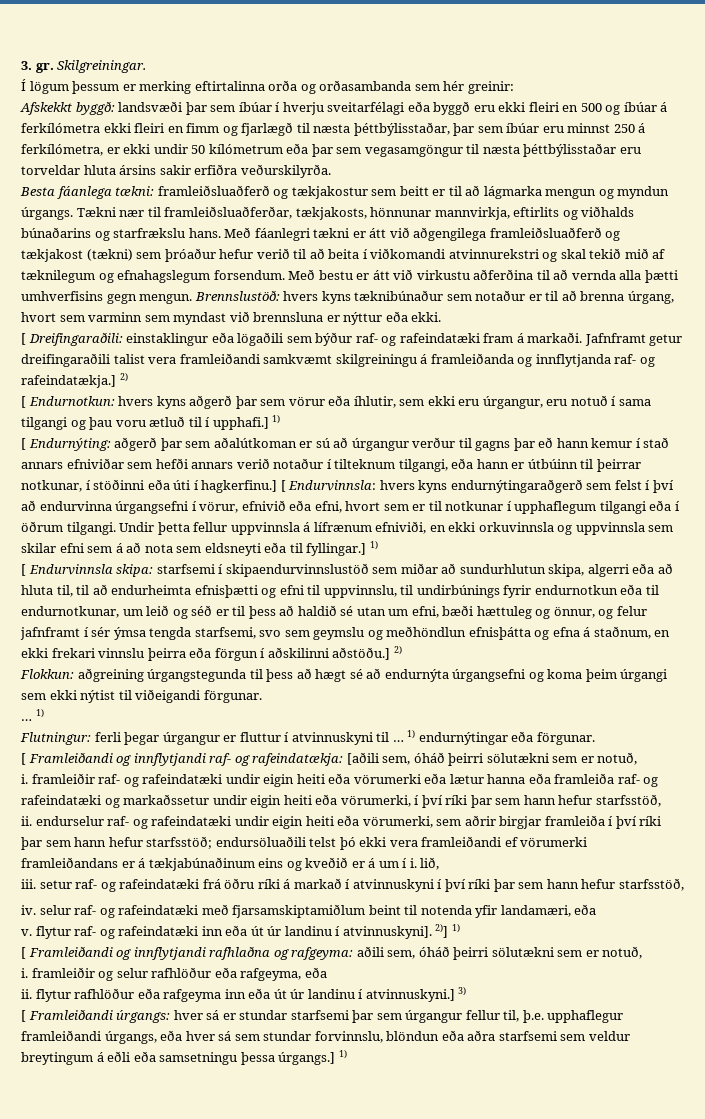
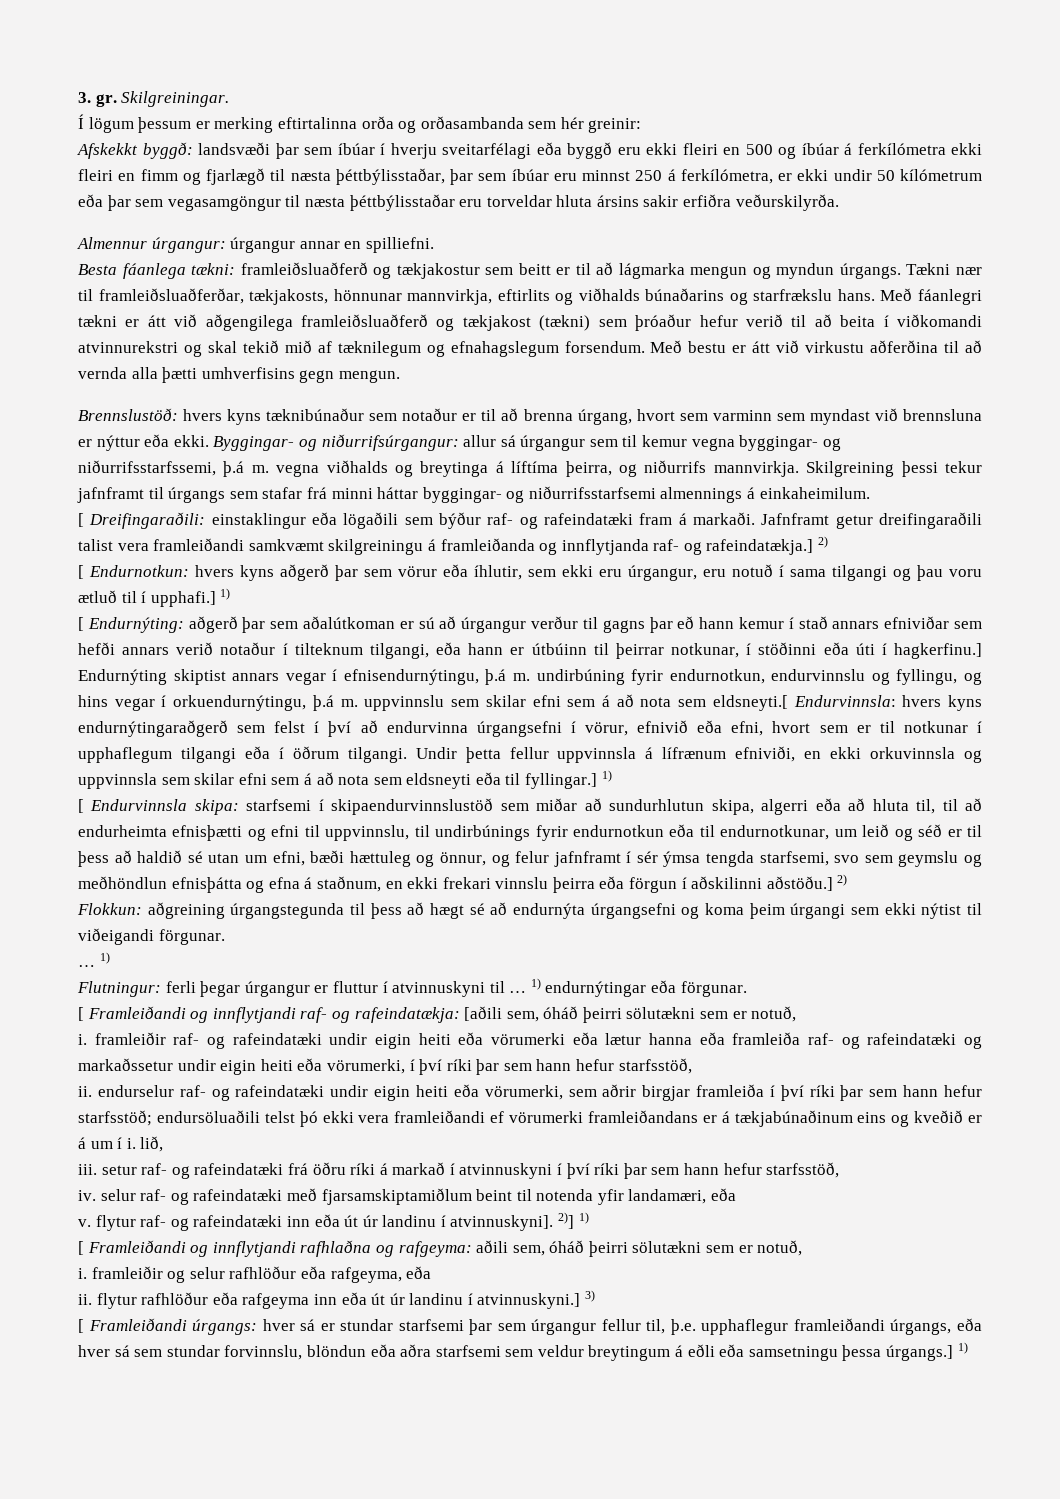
+ Almennur úrgangur: úrgangur annar en spilliefni.
- Með bestu er átt við virkustu aðferðina til að vernda alla þætti umhverfisins gegn mengun. Brennslustöð: hvers kyns tæknibúnaður sem notaður er til að brenna úrgang, hvort sem varminn sem myndast við brennsluna er nýttur eða ekki.
+ Með bestu er átt við virkustu aðferðina til að vernda alla þætti umhverfisins gegn mengun.
+ Brennslustöð: hvers kyns tæknibúnaður sem notaður er til að brenna úrgang, hvort sem varminn sem myndast við brennsluna er nýttur eða ekki. Byggingar- og niðurrifsúrgangur: allur sá úrgangur sem til kemur vegna byggingar- og niðurrifsstarfssemi, þ.á m. vegna viðhalds og breytinga á líftíma þeirra, og niðurrifs mannvirkja. Skilgreining þessi tekur jafnframt til úrgangs sem stafar frá minni háttar byggingar- og niðurrifsstarfsemi almennings á einkaheimilum.
- [ Endurvinnsla: hvers kyns endurnýtingaraðgerð sem felst í því að endurvinna úrgangsefni í vörur, efnivið eða efni, hvort sem er til notkunar í upphaflegum tilgangi eða í öðrum tilgangi.
+ Endurnýting skiptist annars vegar í efnisendurnýtingu, þ.á m. undirbúning fyrir endurnotkun, endurvinnslu og fyllingu, og hins vegar í orkuendurnýtingu, þ.á m. uppvinnslu sem skilar efni sem á að nota sem eldsneyti.[ Endurvinnsla: hvers kyns endurnýtingaraðgerð sem felst í því að endurvinna úrgangsefni í vörur, efnivið eða efni, hvort sem er til notkunar í upphaflegum tilgangi eða í öðrum tilgangi.

